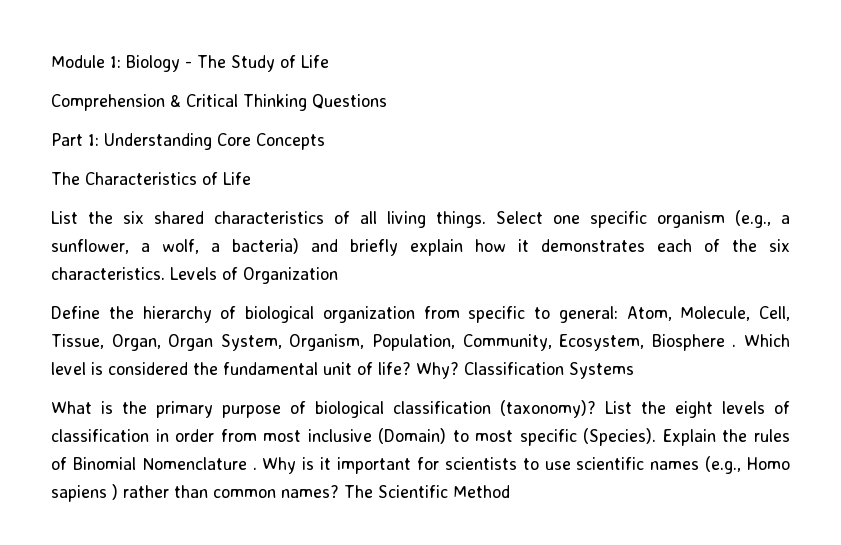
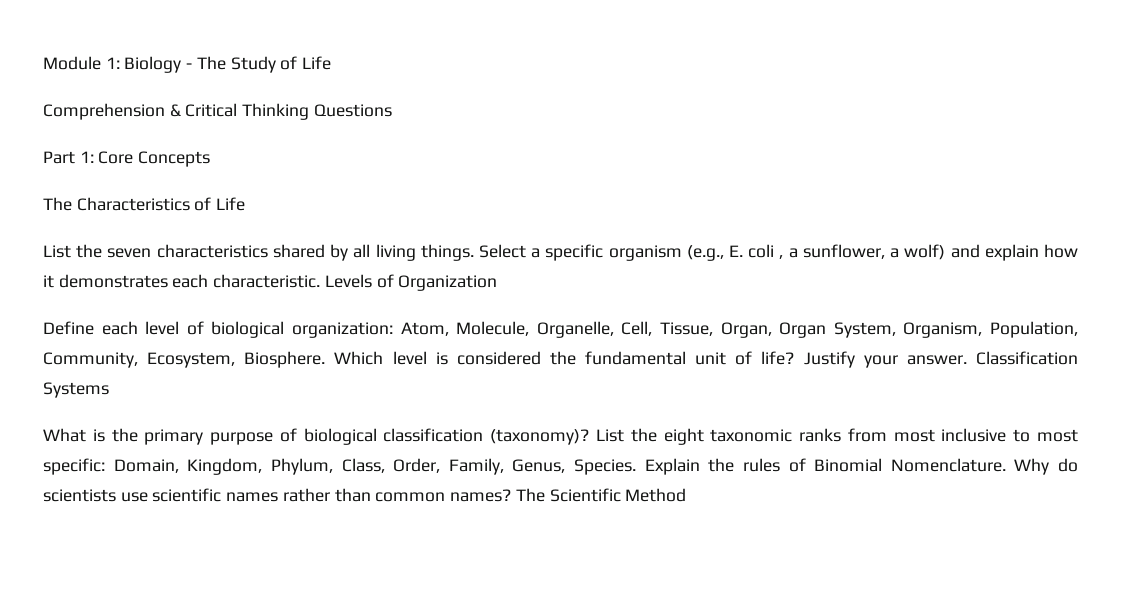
- Part 1: Understanding Core Concepts
+ Part 1: Core Concepts
- List the six shared characteristics of all living things.
+ List the seven characteristics shared by all living things.
- Select one specific organism (e.g., a sunflower, a wolf, a bacteria) and briefly explain how it demonstrates each of the six characteristics.
+ Select a specific organism (e.g., E. coli , a sunflower, a wolf) and explain how it demonstrates each characteristic.
- Define the hierarchy of biological organization from specific to general: Atom, Molecule, Cell, Tissue, Organ, Organ System, Organism, Population, Community, Ecosystem, Biosphere .
+ Define each level of biological organization: Atom, Molecule, Organelle, Cell, Tissue, Organ, Organ System, Organism, Population, Community, Ecosystem, Biosphere.
- Why?
+ Justify your answer.
- List the eight levels of classification in order from most inclusive (Domain) to most specific (Species).
+ List the eight taxonomic ranks from most inclusive to most specific: Domain, Kingdom, Phylum, Class, Order, Family, Genus, Species.
- Explain the rules of Binomial Nomenclature . Why is it important for scientists to use scientific names (e.g., Homo sapiens ) rather than common names?
+ Explain the rules of Binomial Nomenclature. Why do scientists use scientific names rather than common names?

